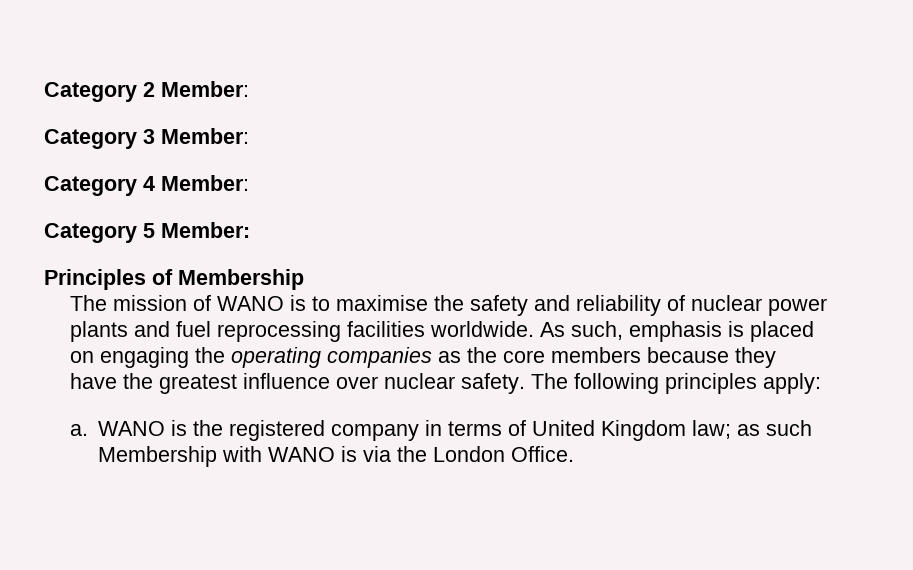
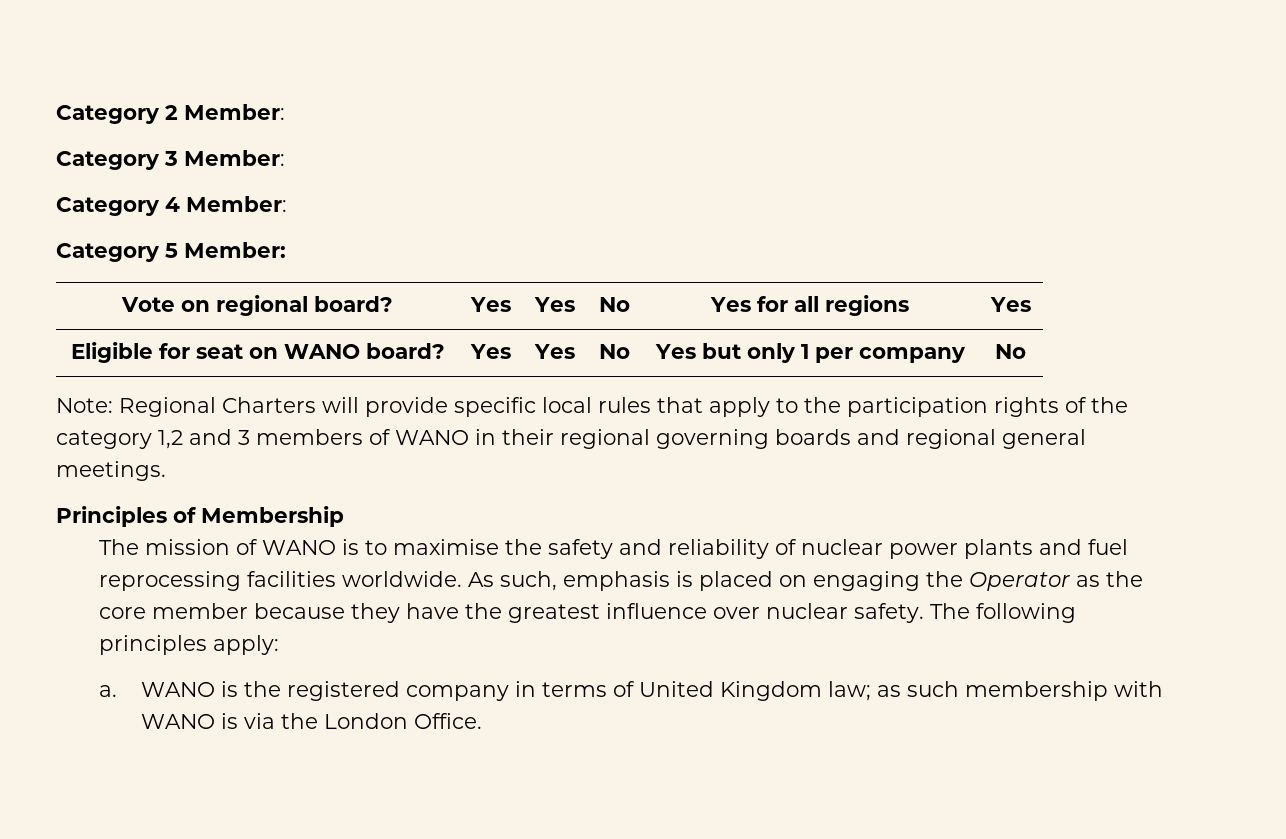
+ Vote on regional board? | Yes | Yes | No | Yes for all regions | Yes
+ Eligible for seat on WANO board? | Yes | Yes | No | Yes but only 1 per company | No
+ Note: Regional Charters will provide specific local rules that apply to the participation rights of the category 1,2 and 3 members of WANO in their regional governing boards and regional general meetings.
- As such, emphasis is placed on engaging the operating companies as the core members because they have the greatest influence over nuclear safety.
+ As such, emphasis is placed on engaging the Operator as the core member because they have the greatest influence over nuclear safety.
- WANO is the registered company in terms of United Kingdom law; as such Membership with WANO is via the London Office.
+ WANO is the registered company in terms of United Kingdom law; as such membership with WANO is via the London Office.

